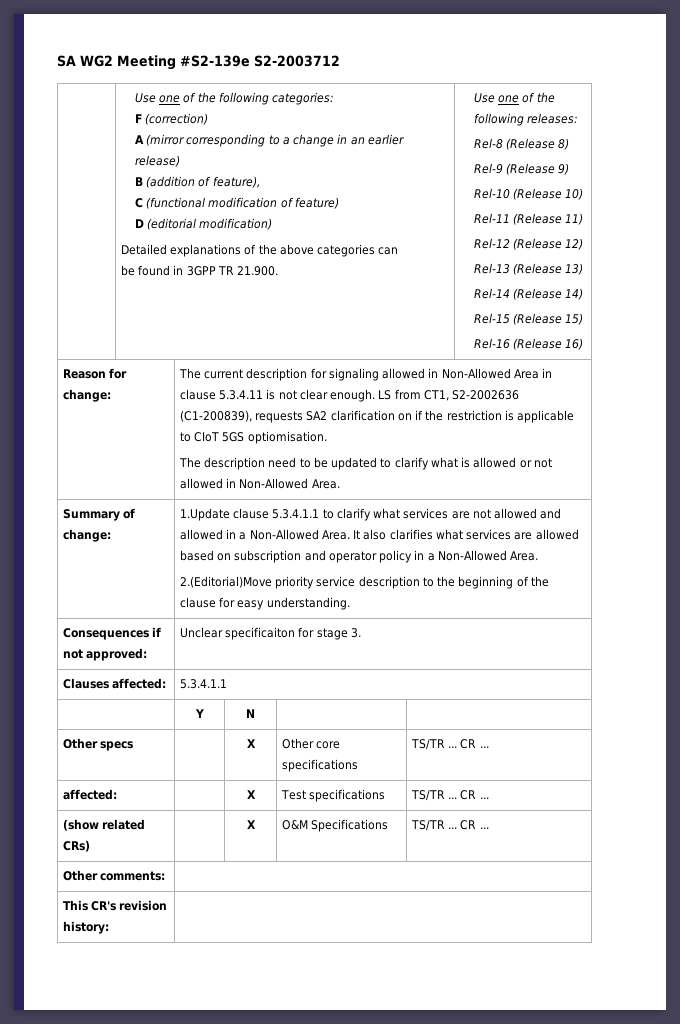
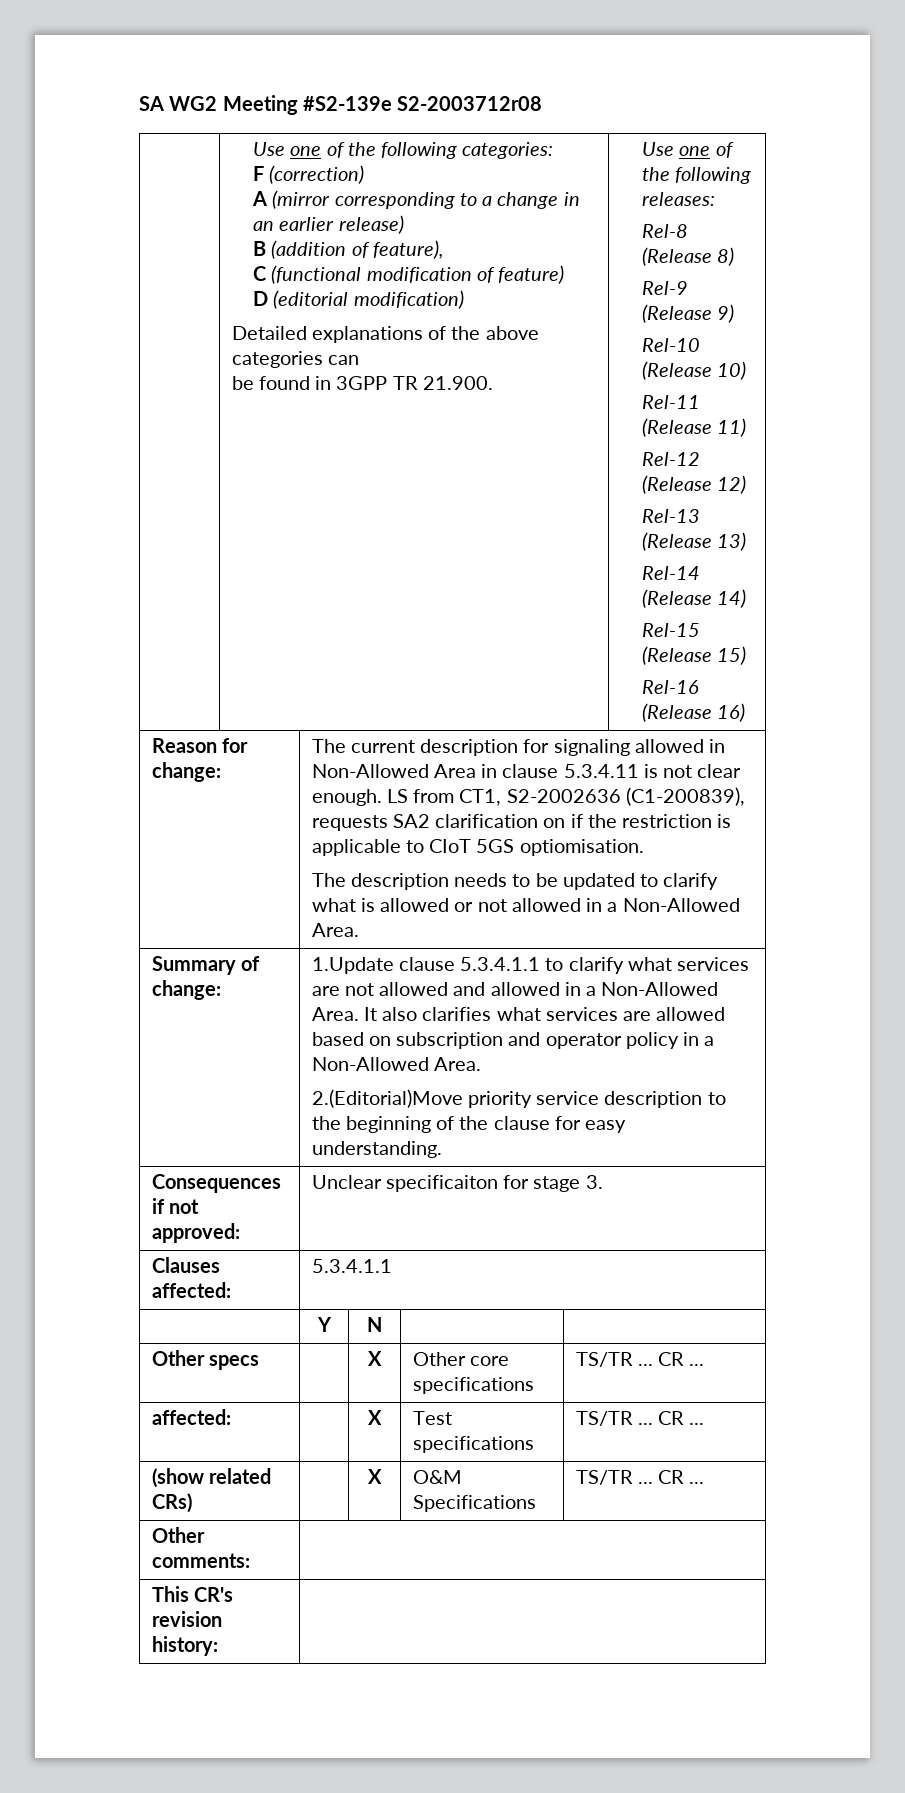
- SA WG2 Meeting #S2-139e S2-2003712
+ SA WG2 Meeting #S2-139e S2-2003712r08
- The description need to be updated to clarify what is allowed or not allowed in Non-Allowed Area.
+ The description needs to be updated to clarify what is allowed or not allowed in a Non-Allowed Area.

